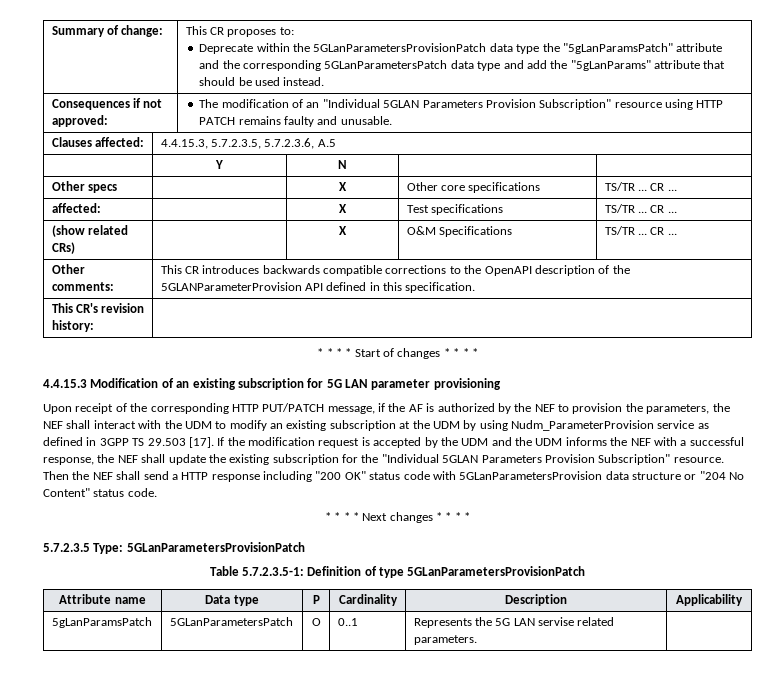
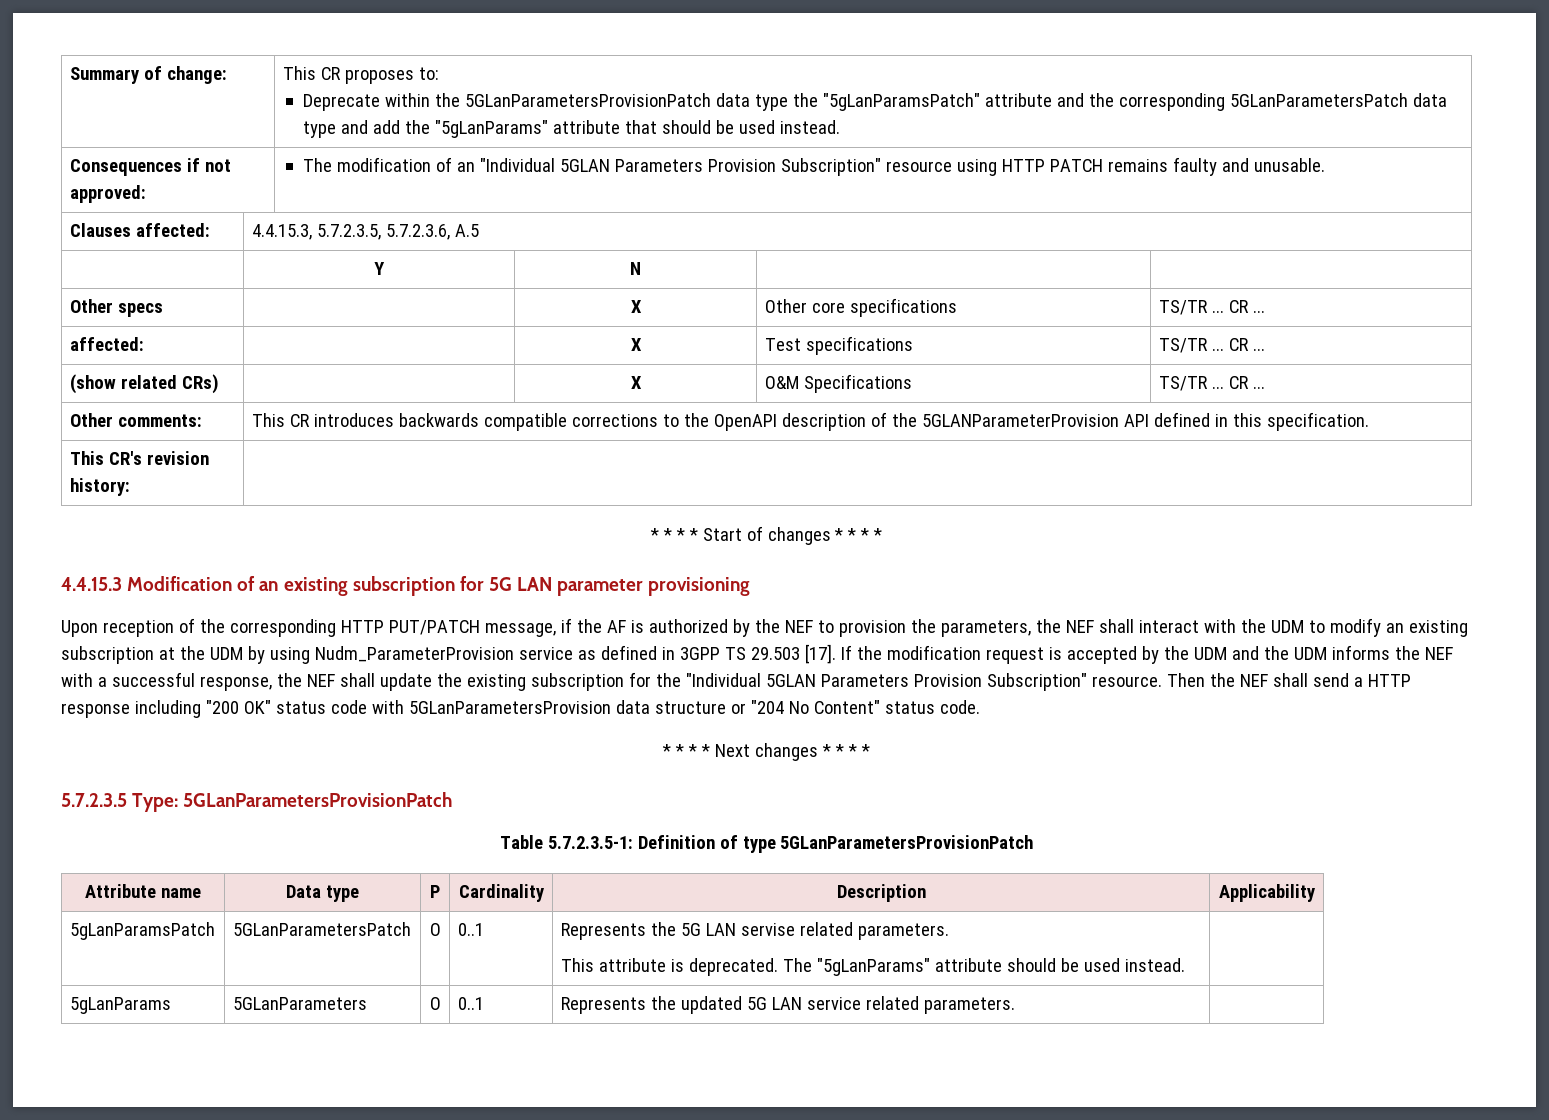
- Upon receipt of the corresponding HTTP PUT/PATCH message, if the AF is authorized by the NEF to provision the parameters, the NEF shall interact with the UDM to modify an existing subscription at the UDM by using Nudm_ParameterProvision service as defined in 3GPP TS 29.503 [17].
+ Upon reception of the corresponding HTTP PUT/PATCH message, if the AF is authorized by the NEF to provision the parameters, the NEF shall interact with the UDM to modify an existing subscription at the UDM by using Nudm_ParameterProvision service as defined in 3GPP TS 29.503 [17].
- 5gLanParamsPatch | 5GLanParametersPatch | O | 0..1 | Represents the 5G LAN servise related parameters. |
+ 5gLanParamsPatch | 5GLanParametersPatch | O | 0..1 | Represents the 5G LAN servise related parameters.
+ This attribute is deprecated. The "5gLanParams" attribute should be used instead. |
+ 5gLanParams | 5GLanParameters | O | 0..1 | Represents the updated 5G LAN service related parameters. |

